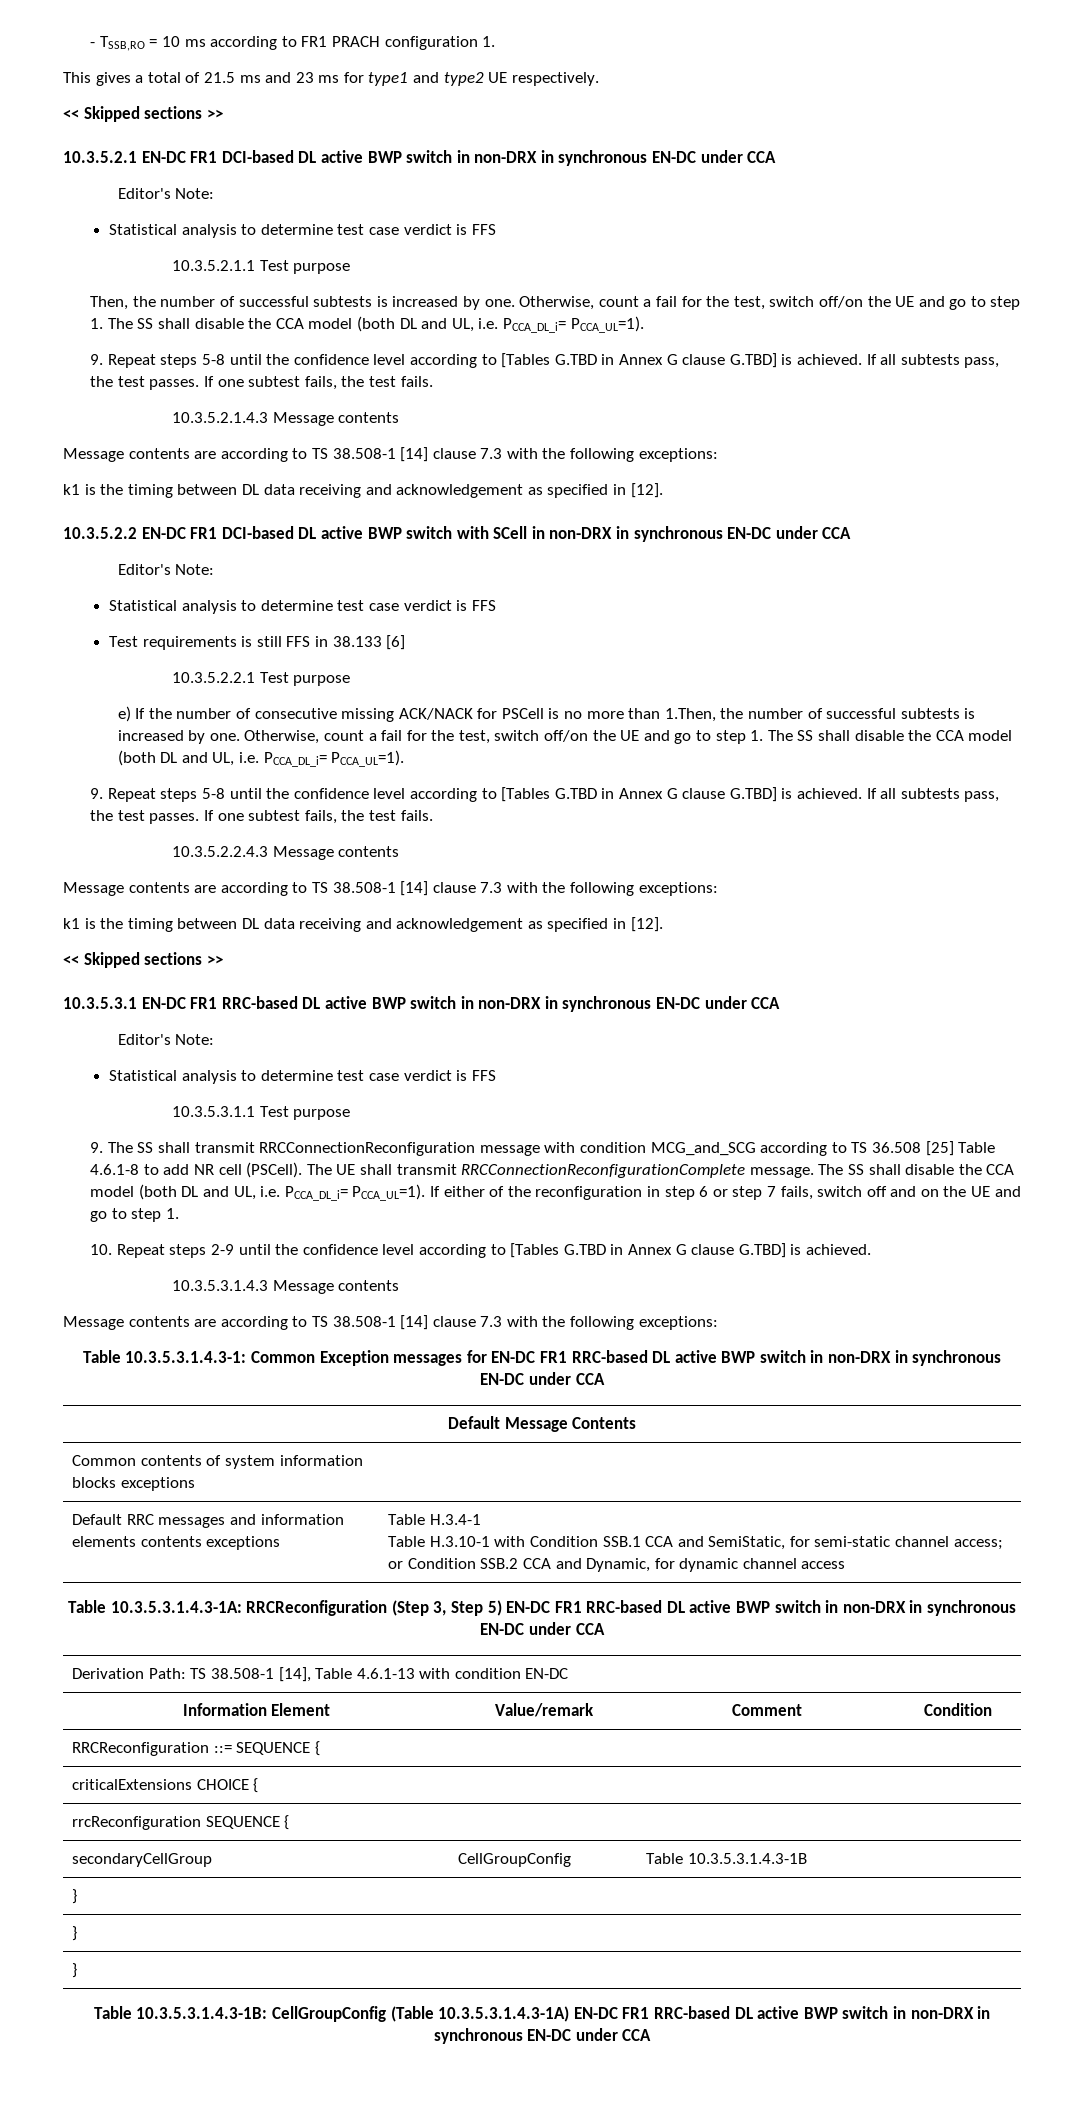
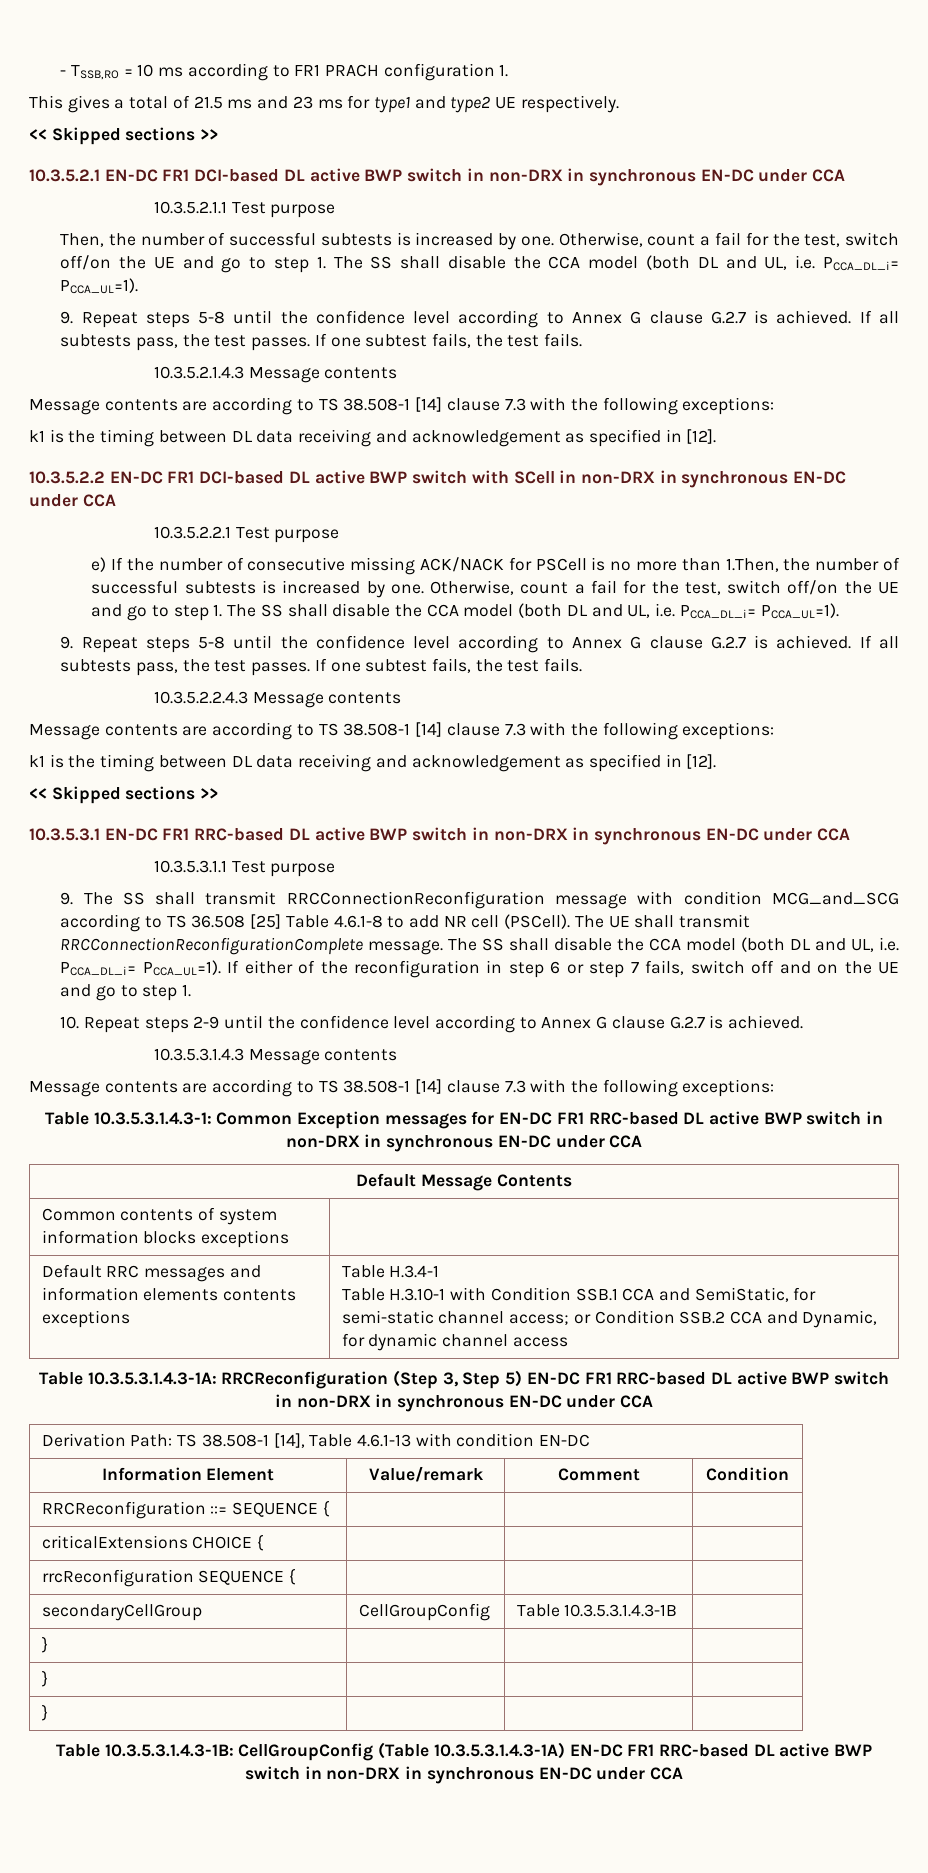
  10.3.5.2.1 EN-DC FR1 DCI-based DL active BWP switch in non-DRX in synchronous EN-DC under CCA
- Editor's Note:
- Statistical analysis to determine test case verdict is FFS
  Then, the number of successful subtests is increased by one. Otherwise, count a fail for the test, switch off/on the UE and go to step 1. The SS shall disable the CCA model (both DL and UL, i.e. PCCA_DL_i= PCCA_UL=1).
- 9. Repeat steps 5-8 until the confidence level according to [Tables G.TBD in Annex G clause G.TBD] is achieved.
+ 9. Repeat steps 5-8 until the confidence level according to Annex G clause G.2.7 is achieved.
  10.3.5.2.2 EN-DC FR1 DCI-based DL active BWP switch with SCell in non-DRX in synchronous EN-DC under CCA
- Editor's Note:
- Statistical analysis to determine test case verdict is FFS
- Test requirements is still FFS in 38.133 [6]
  e) If the number of consecutive missing ACK/NACK for PSCell is no more than 1.Then, the number of successful subtests is increased by one. Otherwise, count a fail for the test, switch off/on the UE and go to step 1. The SS shall disable the CCA model (both DL and UL, i.e. PCCA_DL_i= PCCA_UL=1).
- 9. Repeat steps 5-8 until the confidence level according to [Tables G.TBD in Annex G clause G.TBD] is achieved.
+ 9. Repeat steps 5-8 until the confidence level according to Annex G clause G.2.7 is achieved.
  10.3.5.3.1 EN-DC FR1 RRC-based DL active BWP switch in non-DRX in synchronous EN-DC under CCA
- Editor's Note:
- Statistical analysis to determine test case verdict is FFS
- 10. Repeat steps 2-9 until the confidence level according to [Tables G.TBD in Annex G clause G.TBD] is achieved.
+ 10. Repeat steps 2-9 until the confidence level according to Annex G clause G.2.7 is achieved.

